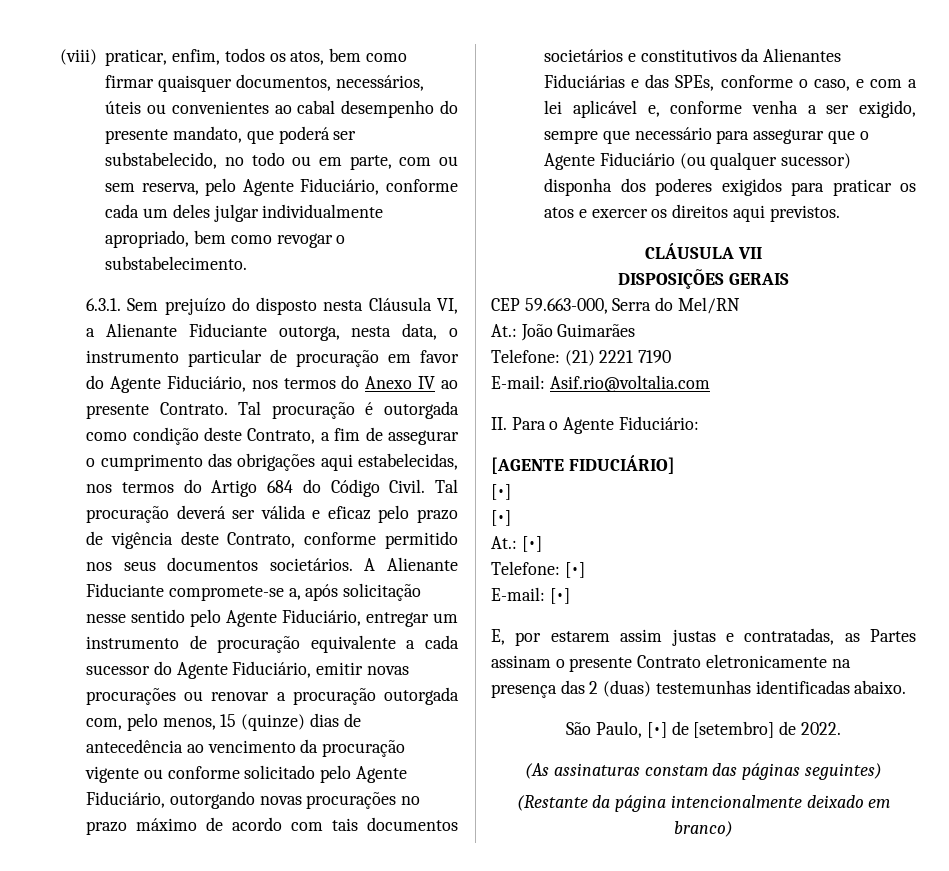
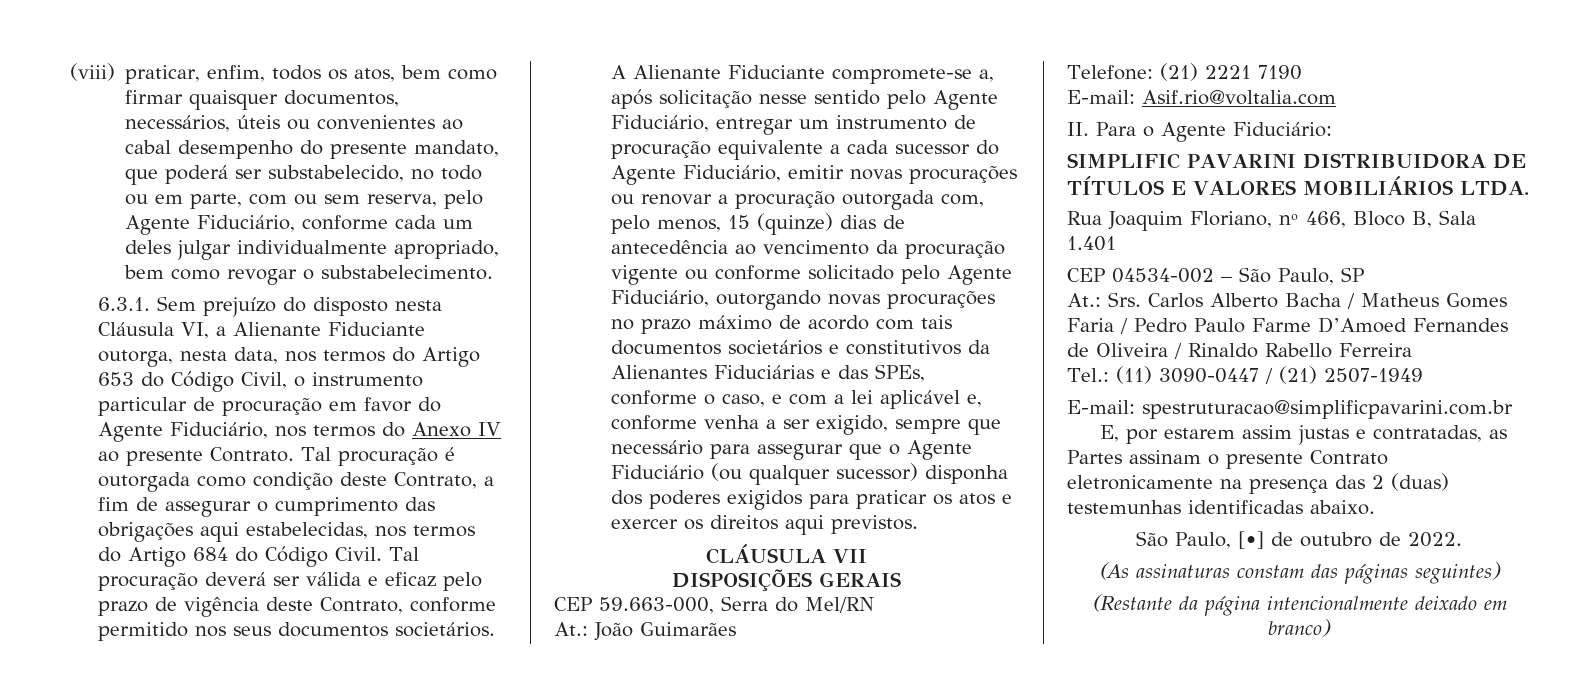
- 6.3.1. Sem prejuízo do disposto nesta Cláusula VI, a Alienante Fiduciante outorga, nesta data, o instrumento particular de procuração em favor do Agente Fiduciário, nos termos do Anexo IV ao presente Contrato.
+ 6.3.1. Sem prejuízo do disposto nesta Cláusula VI, a Alienante Fiduciante outorga, nesta data, nos termos do Artigo 653 do Código Civil, o instrumento particular de procuração em favor do Agente Fiduciário, nos termos do Anexo IV ao presente Contrato.
- [AGENTE FIDUCIÁRIO]
- [•]
- [•]
- At.: [•]
- Telefone: [•]
- E-mail: [•]
+ SIMPLIFIC PAVARINI DISTRIBUIDORA DE TÍTULOS E VALORES MOBILIÁRIOS LTDA.
+ Rua Joaquim Floriano, nº 466, Bloco B, Sala 1.401
+ CEP 04534-002 – São Paulo, SP
+ At.: Srs. Carlos Alberto Bacha / Matheus Gomes Faria / Pedro Paulo Farme D’Amoed Fernandes de Oliveira / Rinaldo Rabello Ferreira
+ Tel.: (11) 3090-0447 / (21) 2507-1949
+ E-mail: spestruturacao@simplificpavarini.com.br
- São Paulo, [•] de [setembro] de 2022.
+ São Paulo, [•] de outubro de 2022.

